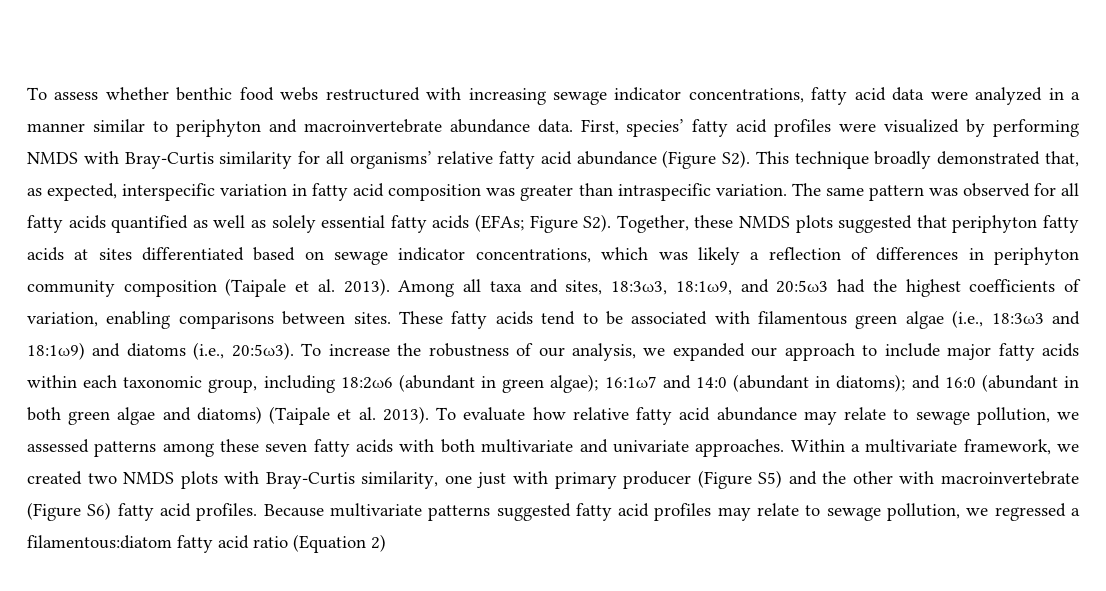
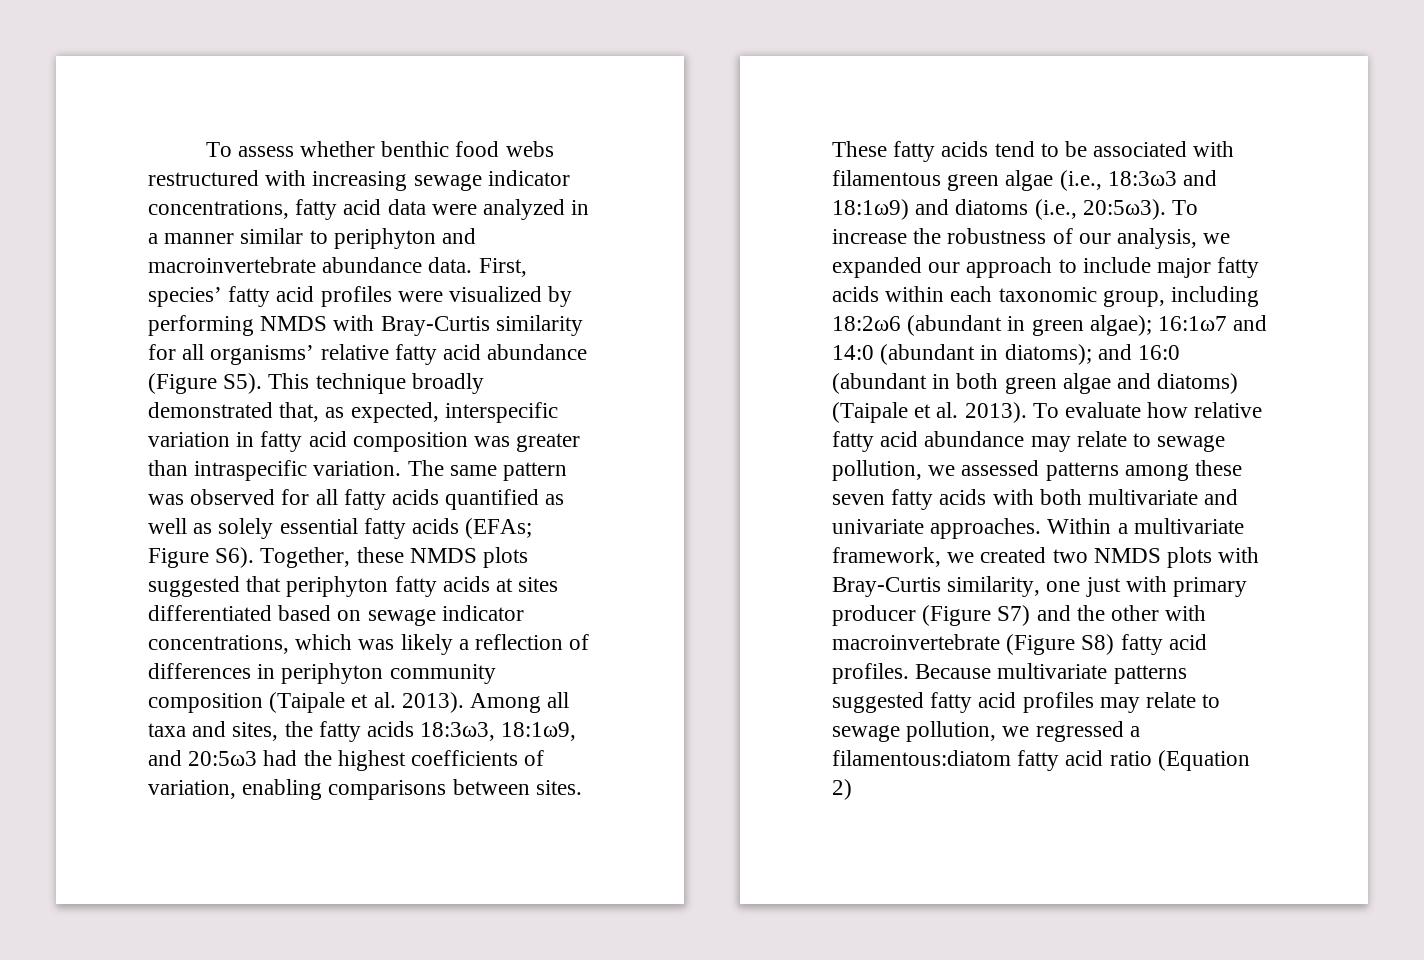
- First, species’ fatty acid profiles were visualized by performing NMDS with Bray-Curtis similarity for all organisms’ relative fatty acid abundance (Figure S2). This technique broadly demonstrated that, as expected, interspecific variation in fatty acid composition was greater than intraspecific variation.
+ First, species’ fatty acid profiles were visualized by performing NMDS with Bray-Curtis similarity for all organisms’ relative fatty acid abundance (Figure S5). This technique broadly demonstrated that, as expected, interspecific variation in fatty acid composition was greater than intraspecific variation.
- The same pattern was observed for all fatty acids quantified as well as solely essential fatty acids (EFAs; Figure S2). Together, these NMDS plots suggested that periphyton fatty acids at sites differentiated based on sewage indicator concentrations, which was likely a reflection of differences in periphyton community composition (Taipale et al. 2013).
+ The same pattern was observed for all fatty acids quantified as well as solely essential fatty acids (EFAs; Figure S6). Together, these NMDS plots suggested that periphyton fatty acids at sites differentiated based on sewage indicator concentrations, which was likely a reflection of differences in periphyton community composition (Taipale et al. 2013).
- Among all taxa and sites, 18:3ω3, 18:1ω9, and 20:5ω3 had the highest coefficients of variation, enabling comparisons between sites.
+ Among all taxa and sites, the fatty acids 18:3ω3, 18:1ω9, and 20:5ω3 had the highest coefficients of variation, enabling comparisons between sites.
- Within a multivariate framework, we created two NMDS plots with Bray-Curtis similarity, one just with primary producer (Figure S5) and the other with macroinvertebrate (Figure S6) fatty acid profiles.
+ Within a multivariate framework, we created two NMDS plots with Bray-Curtis similarity, one just with primary producer (Figure S7) and the other with macroinvertebrate (Figure S8) fatty acid profiles.

